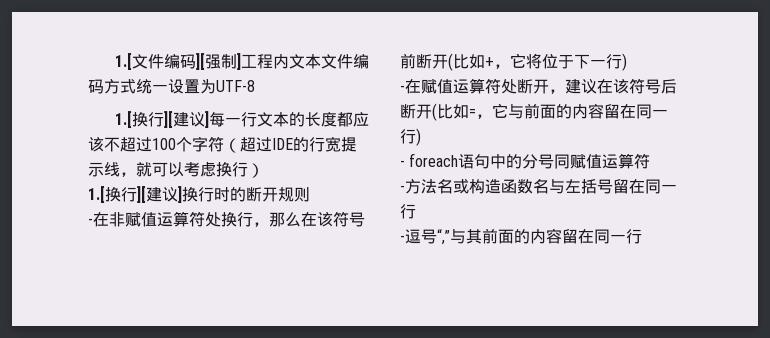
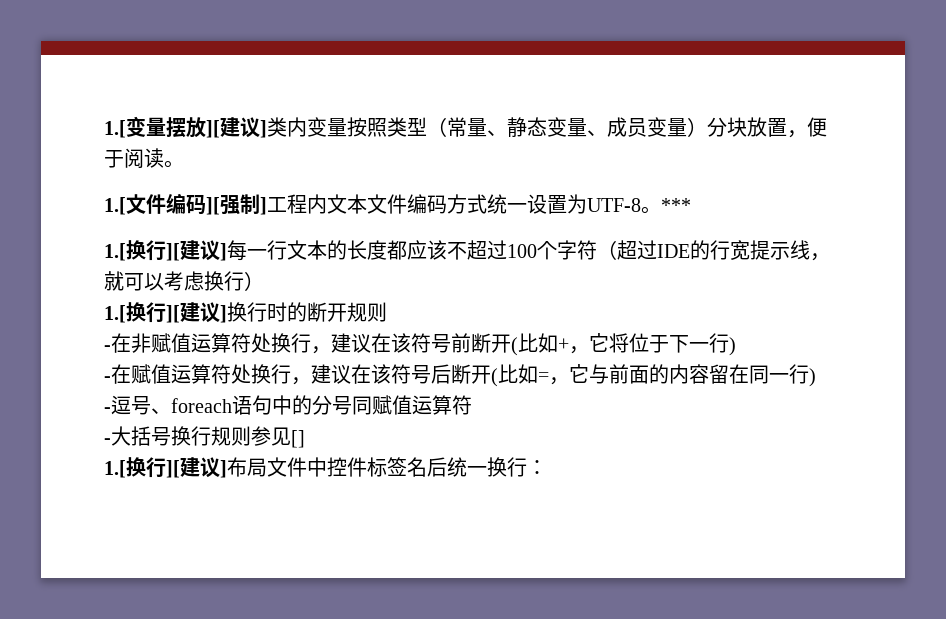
- 1.[文件编码][强制]工程内文本文件编码方式统一设置为UTF-8
+ 1.[变量摆放][建议]类内变量按照类型（常量、静态变量、成员变量）分块放置，便于阅读。
+ 1.[文件编码][强制]工程内文本文件编码方式统一设置为UTF-8。***
- -在非赋值运算符处换行，那么在该符号前断开(比如+，它将位于下一行)
+ -在非赋值运算符处换行，建议在该符号前断开(比如+，它将位于下一行)
- -在赋值运算符处断开，建议在该符号后断开(比如=，它与前面的内容留在同一行)
+ -在赋值运算符处换行，建议在该符号后断开(比如=，它与前面的内容留在同一行)
- - foreach语句中的分号同赋值运算符
+ -逗号、foreach语句中的分号同赋值运算符
- -方法名或构造函数名与左括号留在同一行
- -逗号“,”与其前面的内容留在同一行
+ -大括号换行规则参见[]
+ 1.[换行][建议]布局文件中控件标签名后统一换行：

